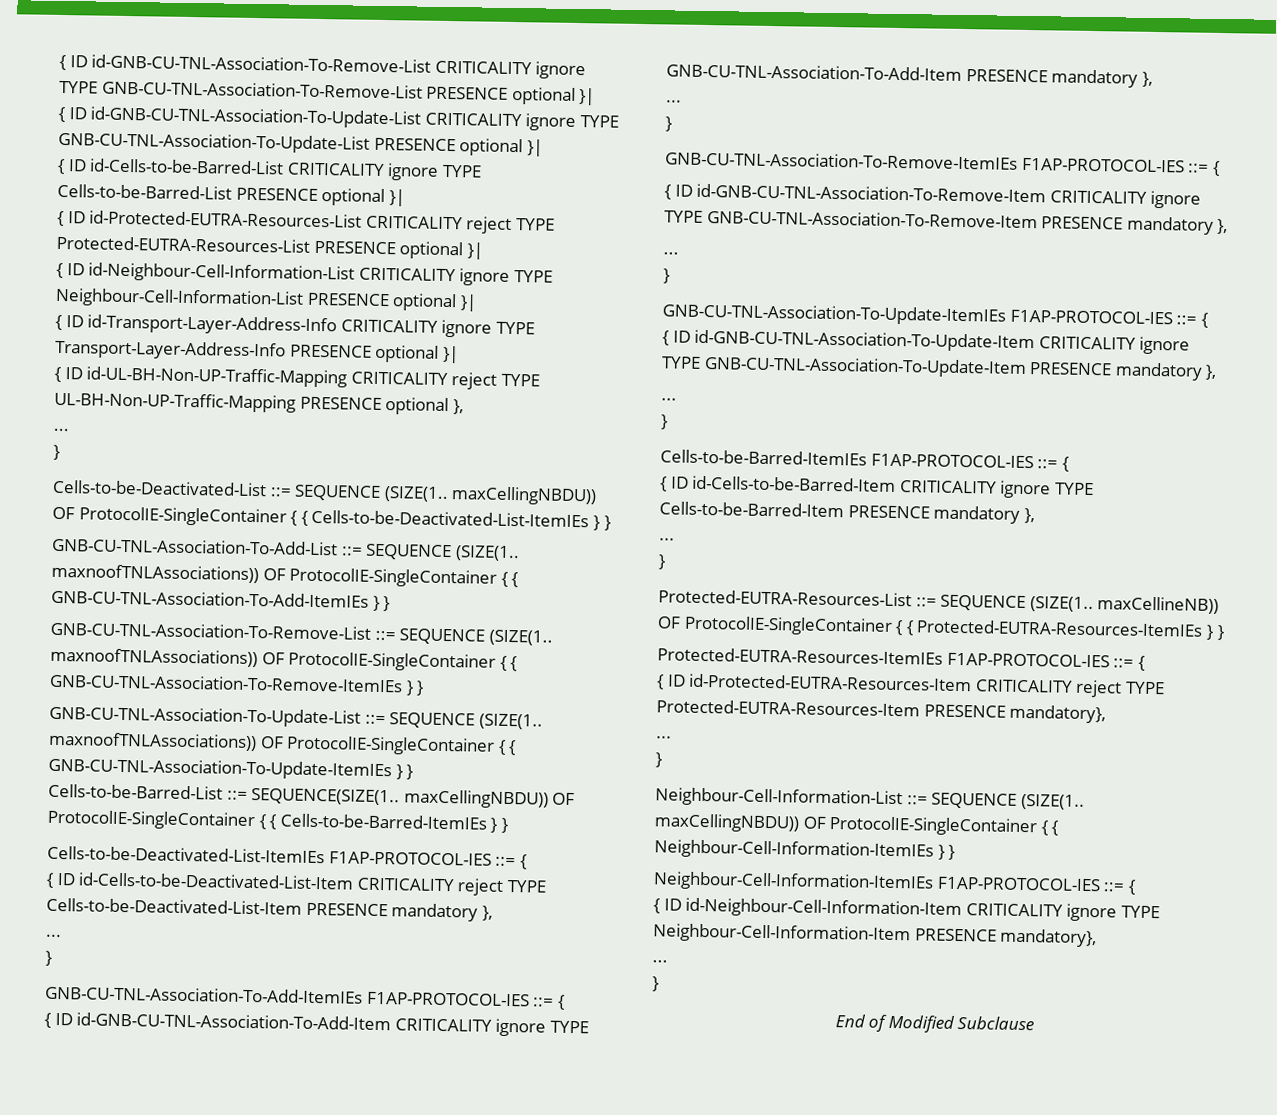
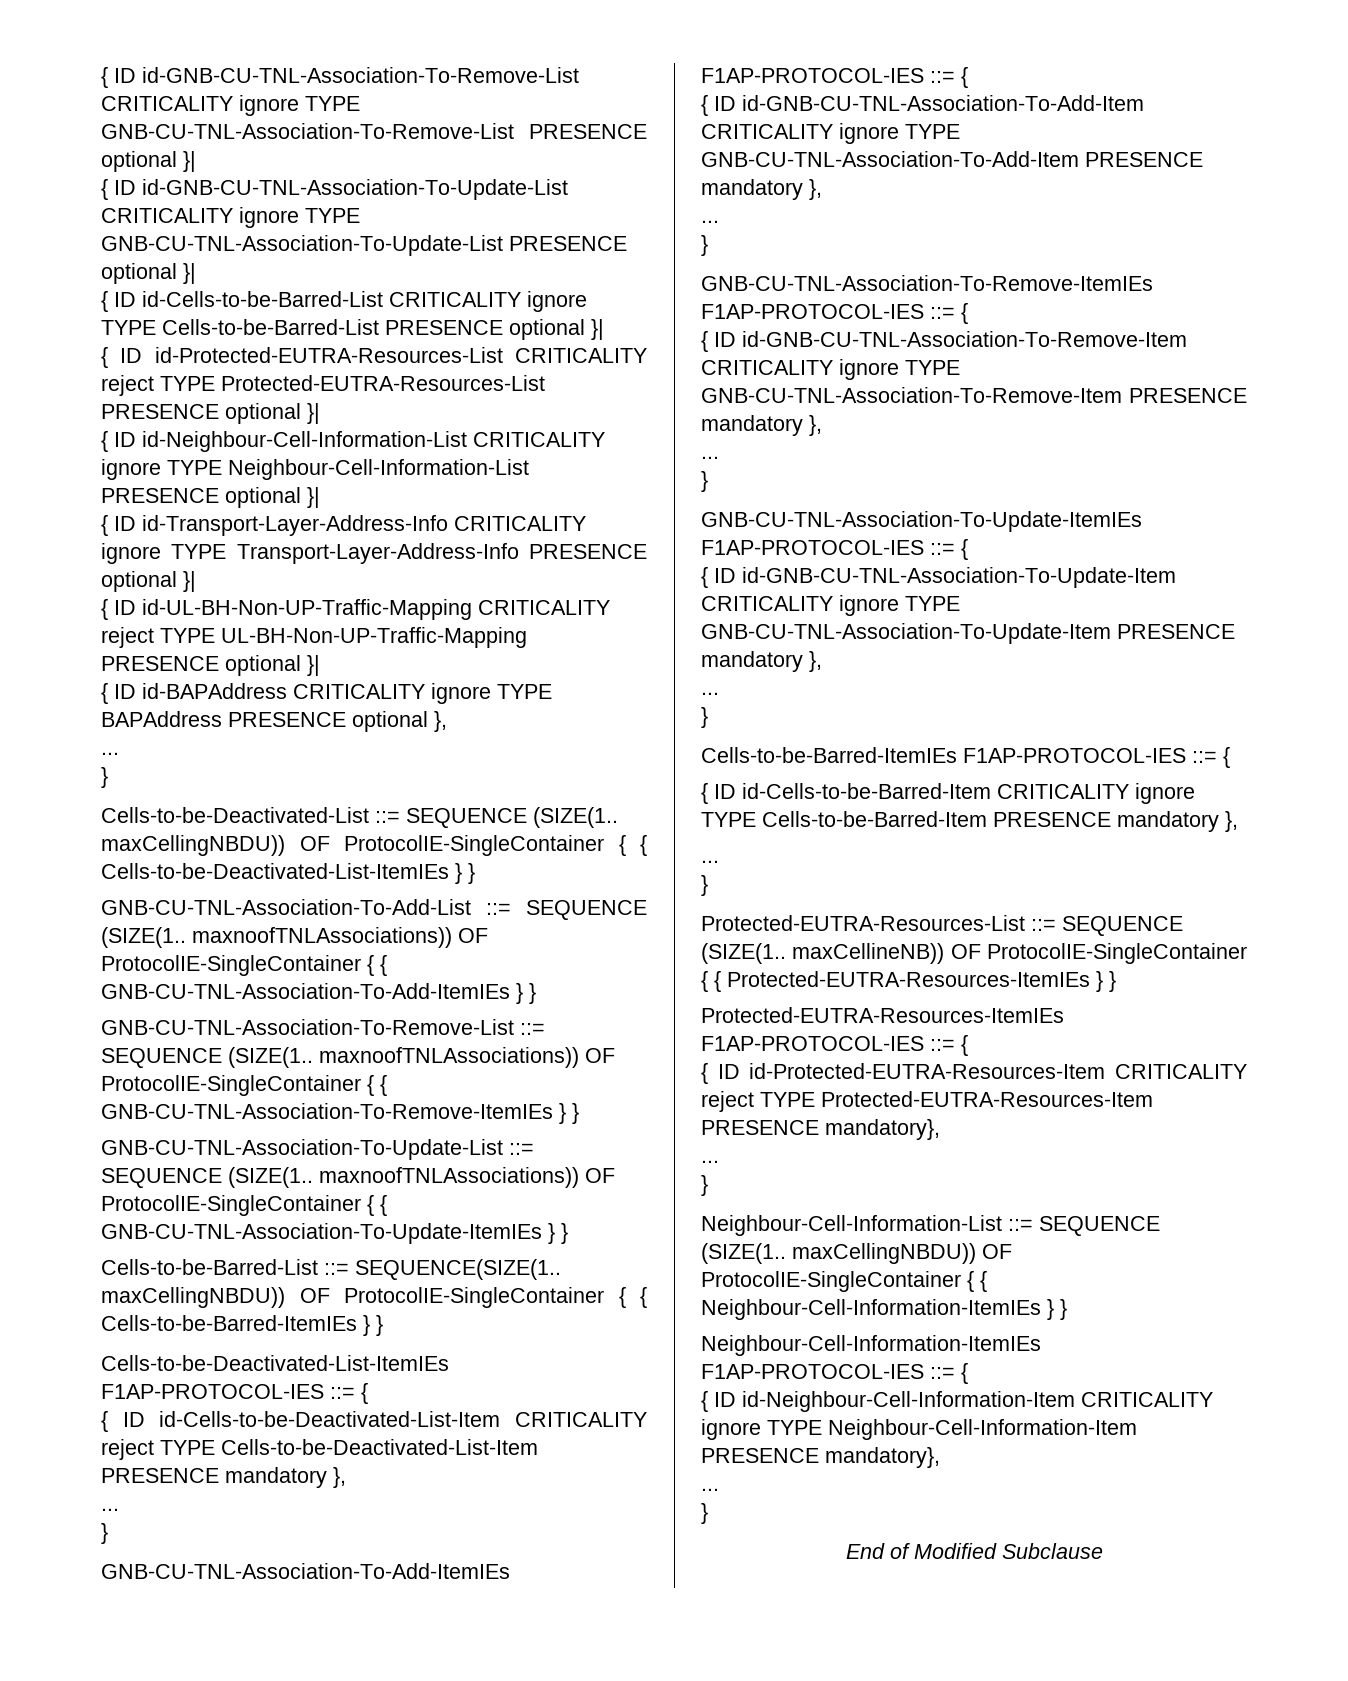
- { ID id-UL-BH-Non-UP-Traffic-Mapping CRITICALITY reject TYPE UL-BH-Non-UP-Traffic-Mapping PRESENCE optional },
+ { ID id-UL-BH-Non-UP-Traffic-Mapping CRITICALITY reject TYPE UL-BH-Non-UP-Traffic-Mapping PRESENCE optional }|
+ { ID id-BAPAddress CRITICALITY ignore TYPE BAPAddress PRESENCE optional },

